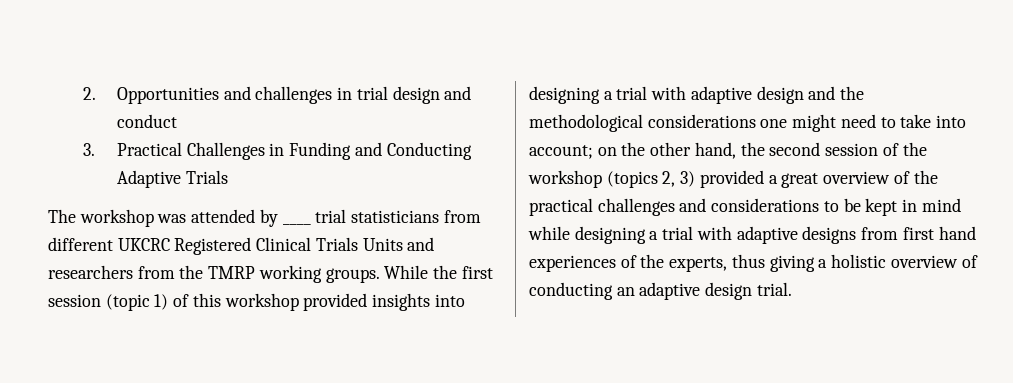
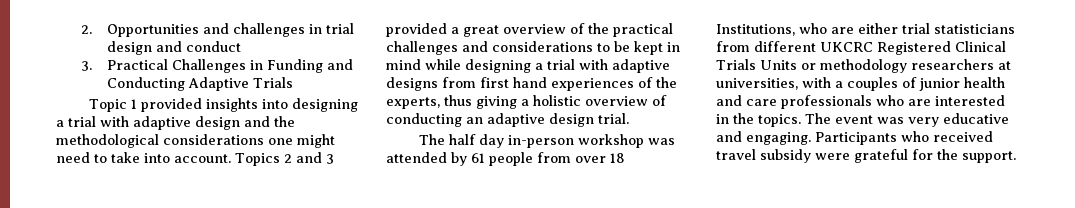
- The workshop was attended by ____ trial statisticians from different UKCRC Registered Clinical Trials Units and researchers from the TMRP working groups. While the first session (topic 1) of this workshop provided insights into designing a trial with adaptive design and the methodological considerations one might need to take into account; on the other hand, the second session of the workshop (topics 2, 3) provided a great overview of the practical challenges and considerations to be kept in mind while designing a trial with adaptive designs from first hand experiences of the experts, thus giving a holistic overview of conducting an adaptive design trial.
+ Topic 1 provided insights into designing a trial with adaptive design and the methodological considerations one might need to take into account. Topics 2 and 3 provided a great overview of the practical challenges and considerations to be kept in mind while designing a trial with adaptive designs from first hand experiences of the experts, thus giving a holistic overview of conducting an adaptive design trial.
+ The half day in-person workshop was attended by 61 people from over 18 Institutions, who are either trial statisticians from different UKCRC Registered Clinical Trials Units or methodology researchers at universities, with a couples of junior health and care professionals who are interested in the topics. The event was very educative and engaging. Participants who received travel subsidy were grateful for the support.

